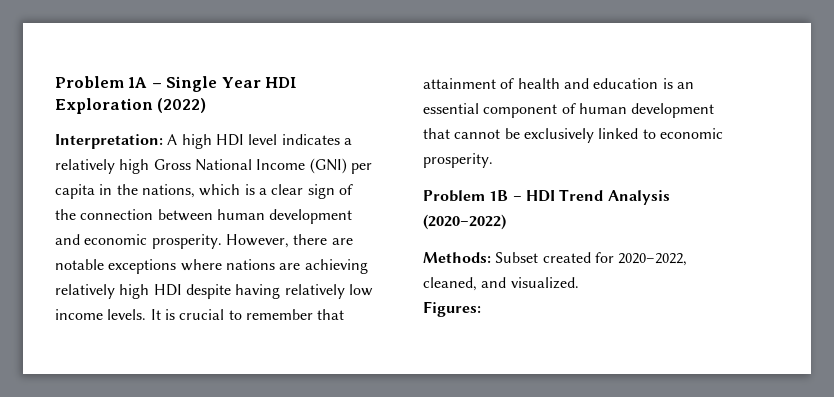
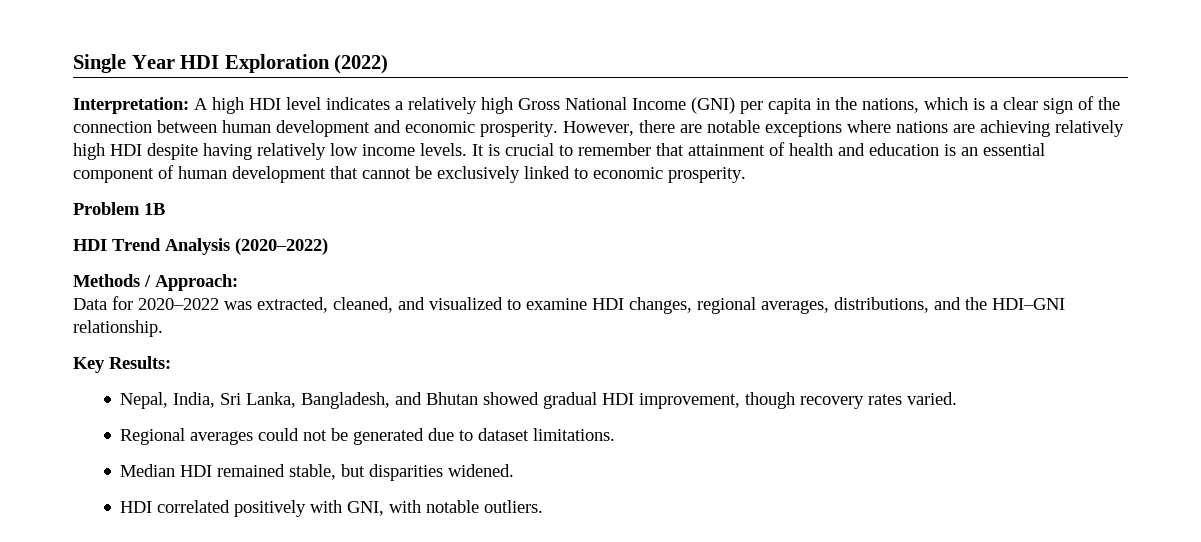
- Problem 1A – Single Year HDI Exploration (2022)
+ Single Year HDI Exploration (2022)
- Problem 1B – HDI Trend Analysis (2020–2022)
+ Problem 1B
+ HDI Trend Analysis (2020–2022)
- Methods: Subset created for 2020–2022, cleaned, and visualized.
- Figures:
+ Methods / Approach:
+ Data for 2020–2022 was extracted, cleaned, and visualized to examine HDI changes, regional averages, distributions, and the HDI–GNI relationship.
+ Key Results:
+ Nepal, India, Sri Lanka, Bangladesh, and Bhutan showed gradual HDI improvement, though recovery rates varied.
+ Regional averages could not be generated due to dataset limitations.
+ Median HDI remained stable, but disparities widened.
+ HDI correlated positively with GNI, with notable outliers.

